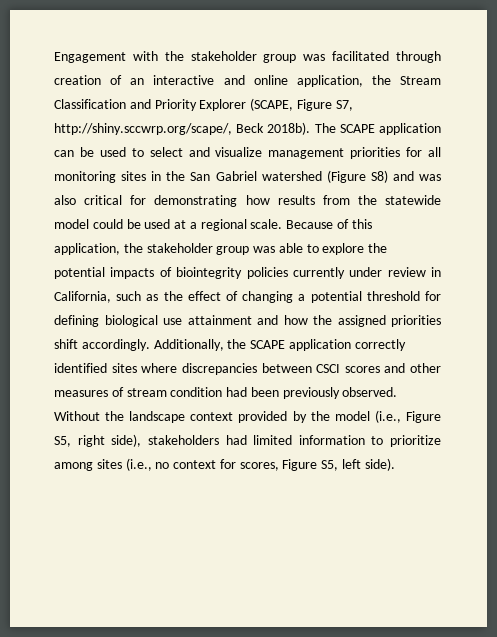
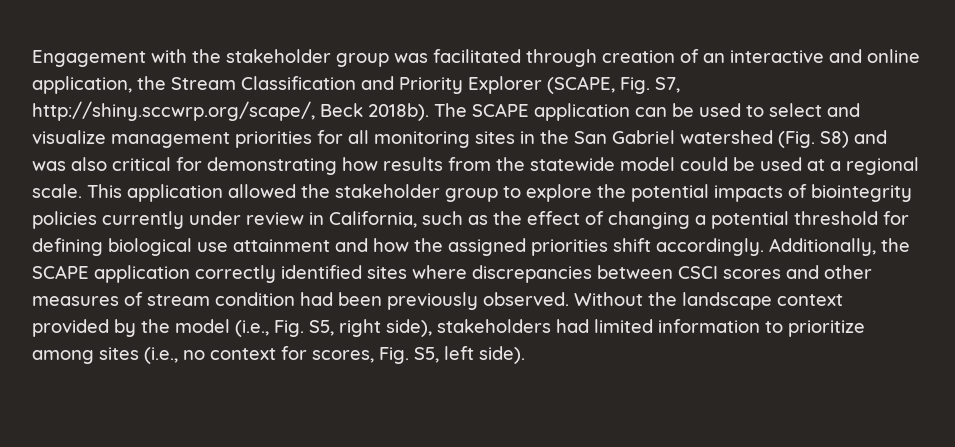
- Engagement with the stakeholder group was facilitated through creation of an interactive and online application, the Stream Classification and Priority Explorer (SCAPE, Figure S7, http://shiny.sccwrp.org/scape/, Beck 2018b).
+ Engagement with the stakeholder group was facilitated through creation of an interactive and online application, the Stream Classification and Priority Explorer (SCAPE, Fig. S7, http://shiny.sccwrp.org/scape/, Beck 2018b).
- The SCAPE application can be used to select and visualize management priorities for all monitoring sites in the San Gabriel watershed (Figure S8) and was also critical for demonstrating how results from the statewide model could be used at a regional scale.
+ The SCAPE application can be used to select and visualize management priorities for all monitoring sites in the San Gabriel watershed (Fig. S8) and was also critical for demonstrating how results from the statewide model could be used at a regional scale.
- Because of this application, the stakeholder group was able to explore the potential impacts of biointegrity policies currently under review in California, such as the effect of changing a potential threshold for defining biological use attainment and how the assigned priorities shift accordingly.
+ This application allowed the stakeholder group to explore the potential impacts of biointegrity policies currently under review in California, such as the effect of changing a potential threshold for defining biological use attainment and how the assigned priorities shift accordingly.
- Without the landscape context provided by the model (i.e., Figure S5, right side), stakeholders had limited information to prioritize among sites (i.e., no context for scores, Figure S5, left side).
+ Without the landscape context provided by the model (i.e., Fig. S5, right side), stakeholders had limited information to prioritize among sites (i.e., no context for scores, Fig. S5, left side).

